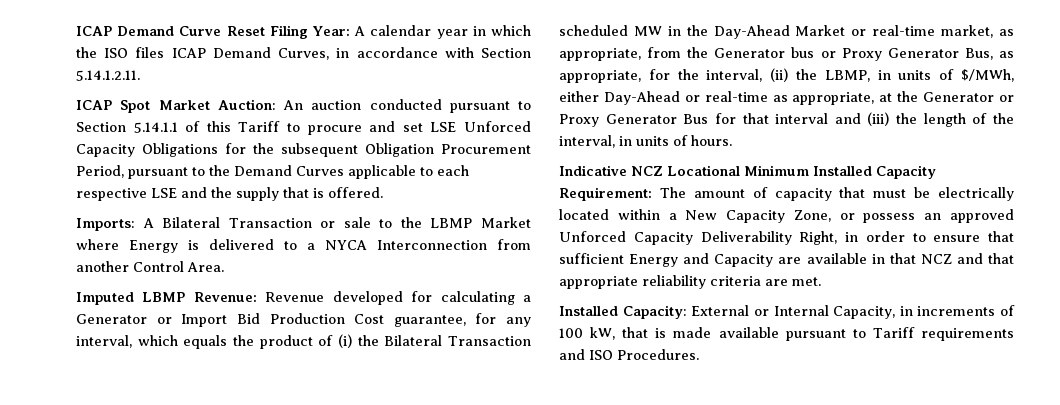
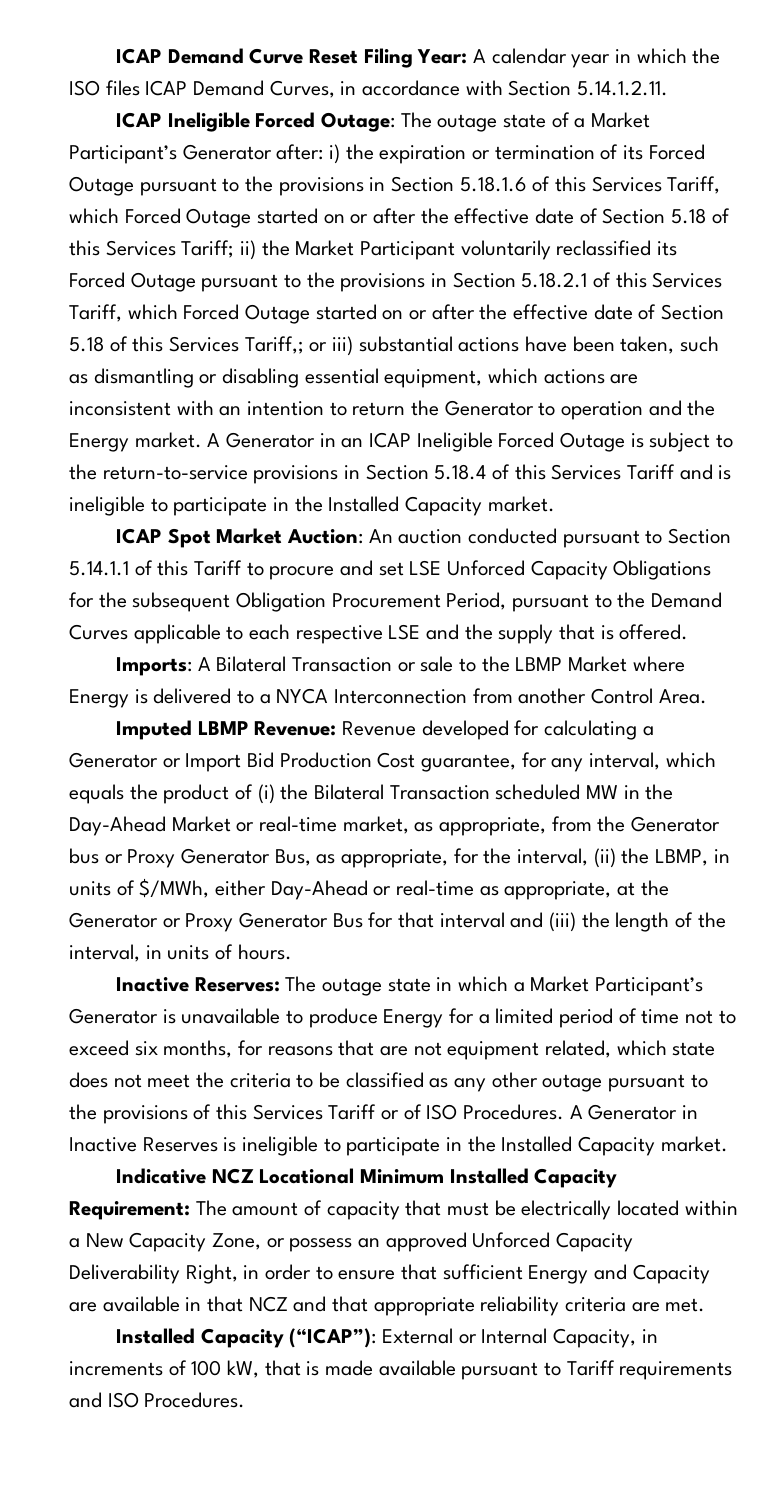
+ ICAP Ineligible Forced Outage: The outage state of a Market Participant’s Generator after: i) the expiration or termination of its Forced Outage pursuant to the provisions in Section 5.18.1.6 of this Services Tariff, which Forced Outage started on or after the effective date of Section 5.18 of this Services Tariff; ii) the Market Participant voluntarily reclassified its Forced Outage pursuant to the provisions in Section 5.18.2.1 of this Services Tariff, which Forced Outage started on or after the effective date of Section 5.18 of this Services Tariff,; or iii) substantial actions have been taken, such as dismantling or disabling essential equipment, which actions are inconsistent with an intention to return the Generator to operation and the Energy market. A Generator in an ICAP Ineligible Forced Outage is subject to the return-to-service provisions in Section 5.18.4 of this Services Tariff and is ineligible to participate in the Installed Capacity market.
+ Inactive Reserves: The outage state in which a Market Participant’s Generator is unavailable to produce Energy for a limited period of time not to exceed six months, for reasons that are not equipment related, which state does not meet the criteria to be classified as any other outage pursuant to the provisions of this Services Tariff or of ISO Procedures. A Generator in Inactive Reserves is ineligible to participate in the Installed Capacity market.
- Installed Capacity: External or Internal Capacity, in increments of 100 kW, that is made available pursuant to Tariff requirements and ISO Procedures.
+ Installed Capacity (“ICAP”): External or Internal Capacity, in increments of 100 kW, that is made available pursuant to Tariff requirements and ISO Procedures.

